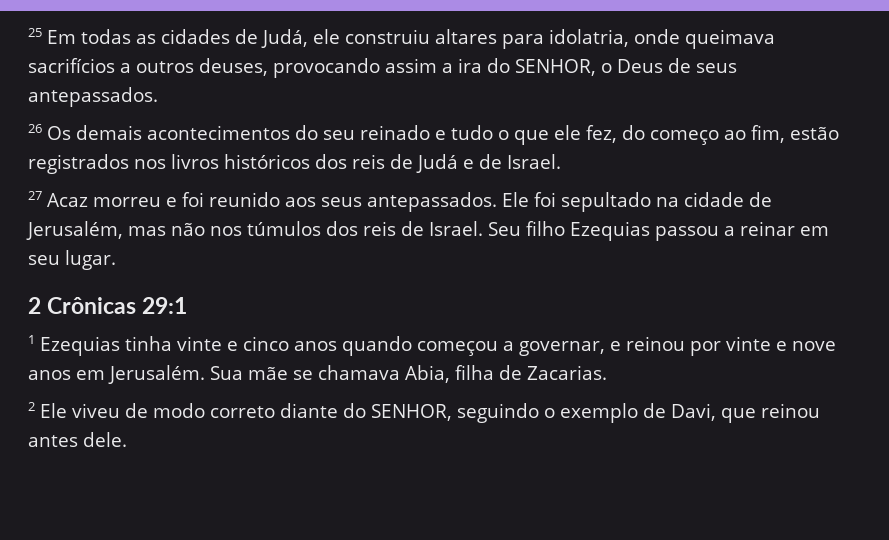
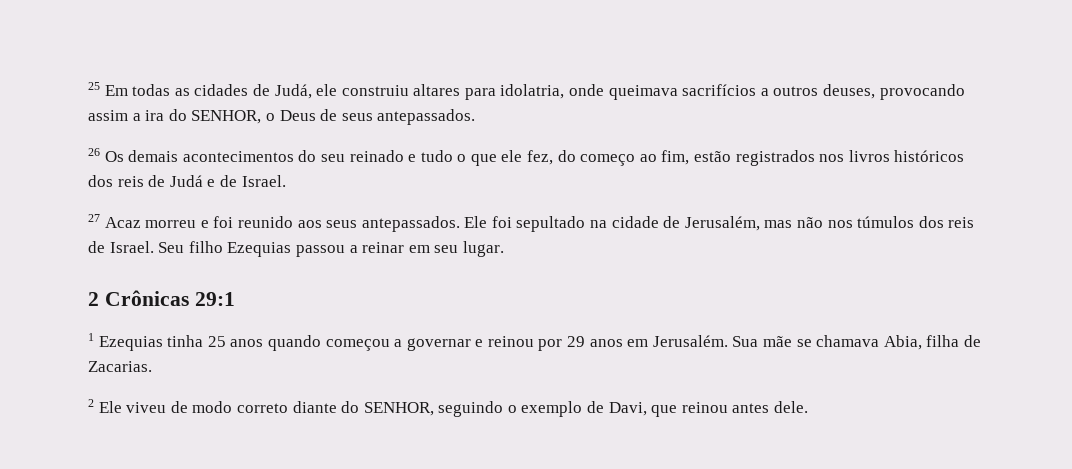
- 1 Ezequias tinha vinte e cinco anos quando começou a governar, e reinou por vinte e nove anos em Jerusalém.
+ 1 Ezequias tinha 25 anos quando começou a governar e reinou por 29 anos em Jerusalém.

